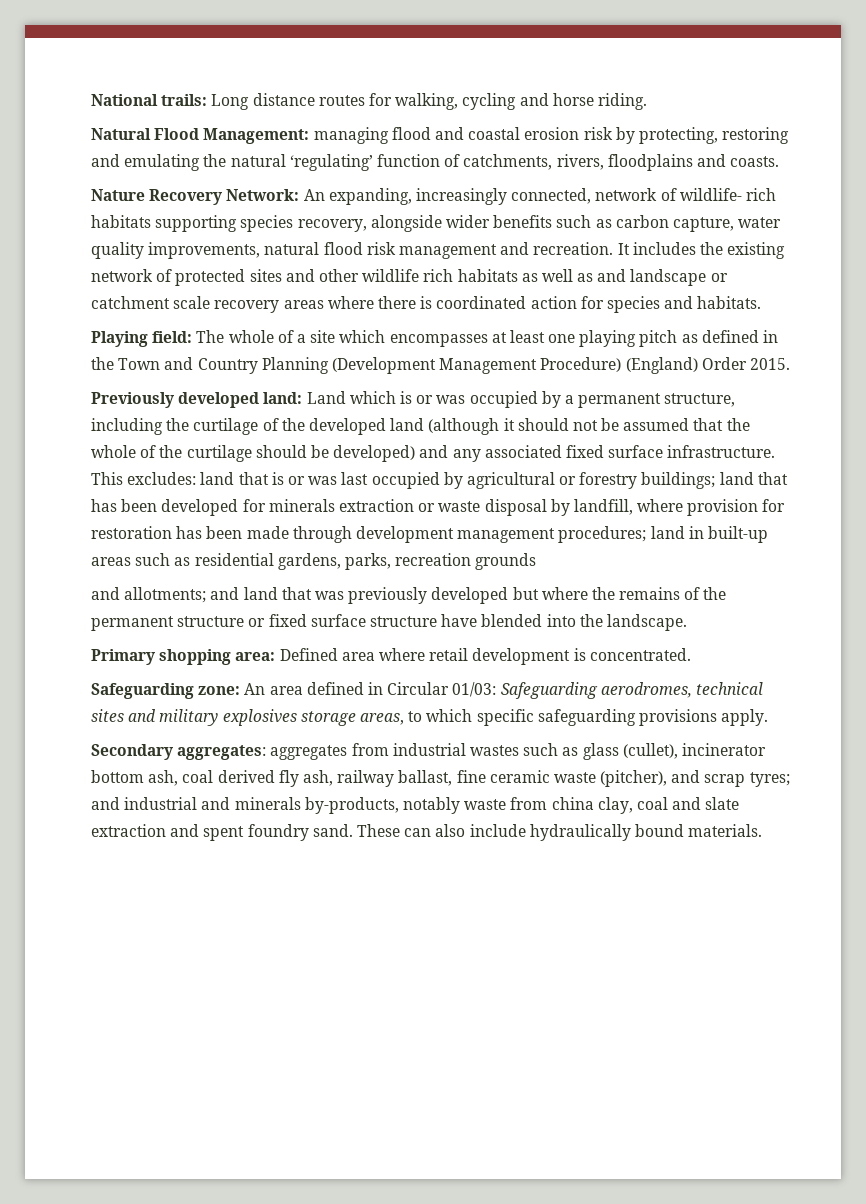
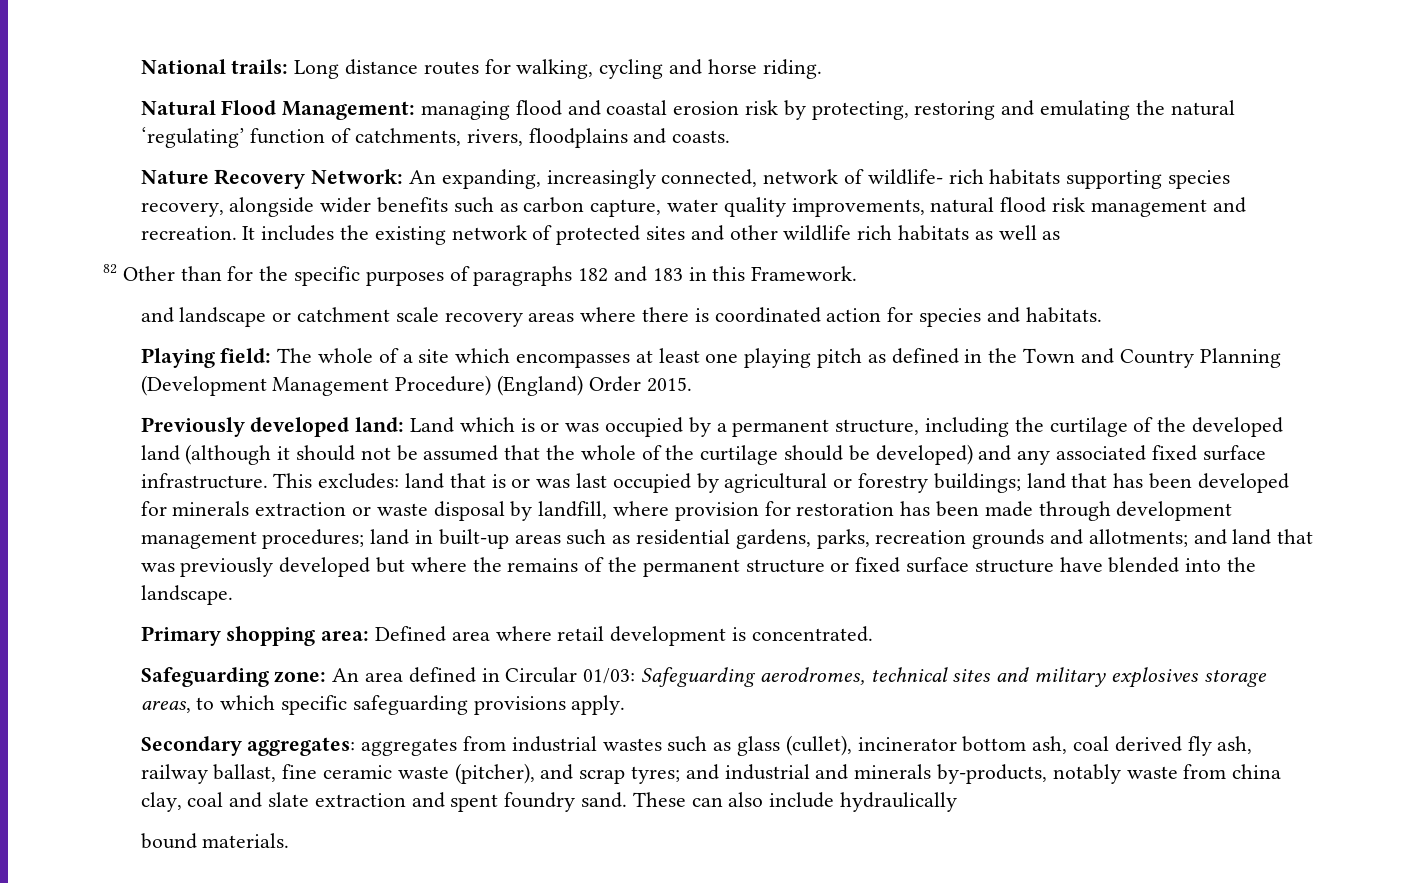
- It includes the existing network of protected sites and other wildlife rich habitats as well as and landscape or catchment scale recovery areas where there is coordinated action for species and habitats.
+ It includes the existing network of protected sites and other wildlife rich habitats as well as
+ 82 Other than for the specific purposes of paragraphs 182 and 183 in this Framework.
+ and landscape or catchment scale recovery areas where there is coordinated action for species and habitats.
- land in built-up areas such as residential gardens, parks, recreation grounds
- and allotments;
+ land in built-up areas such as residential gardens, parks, recreation grounds and allotments;
- These can also include hydraulically bound materials.
+ These can also include hydraulically
+ bound materials.

